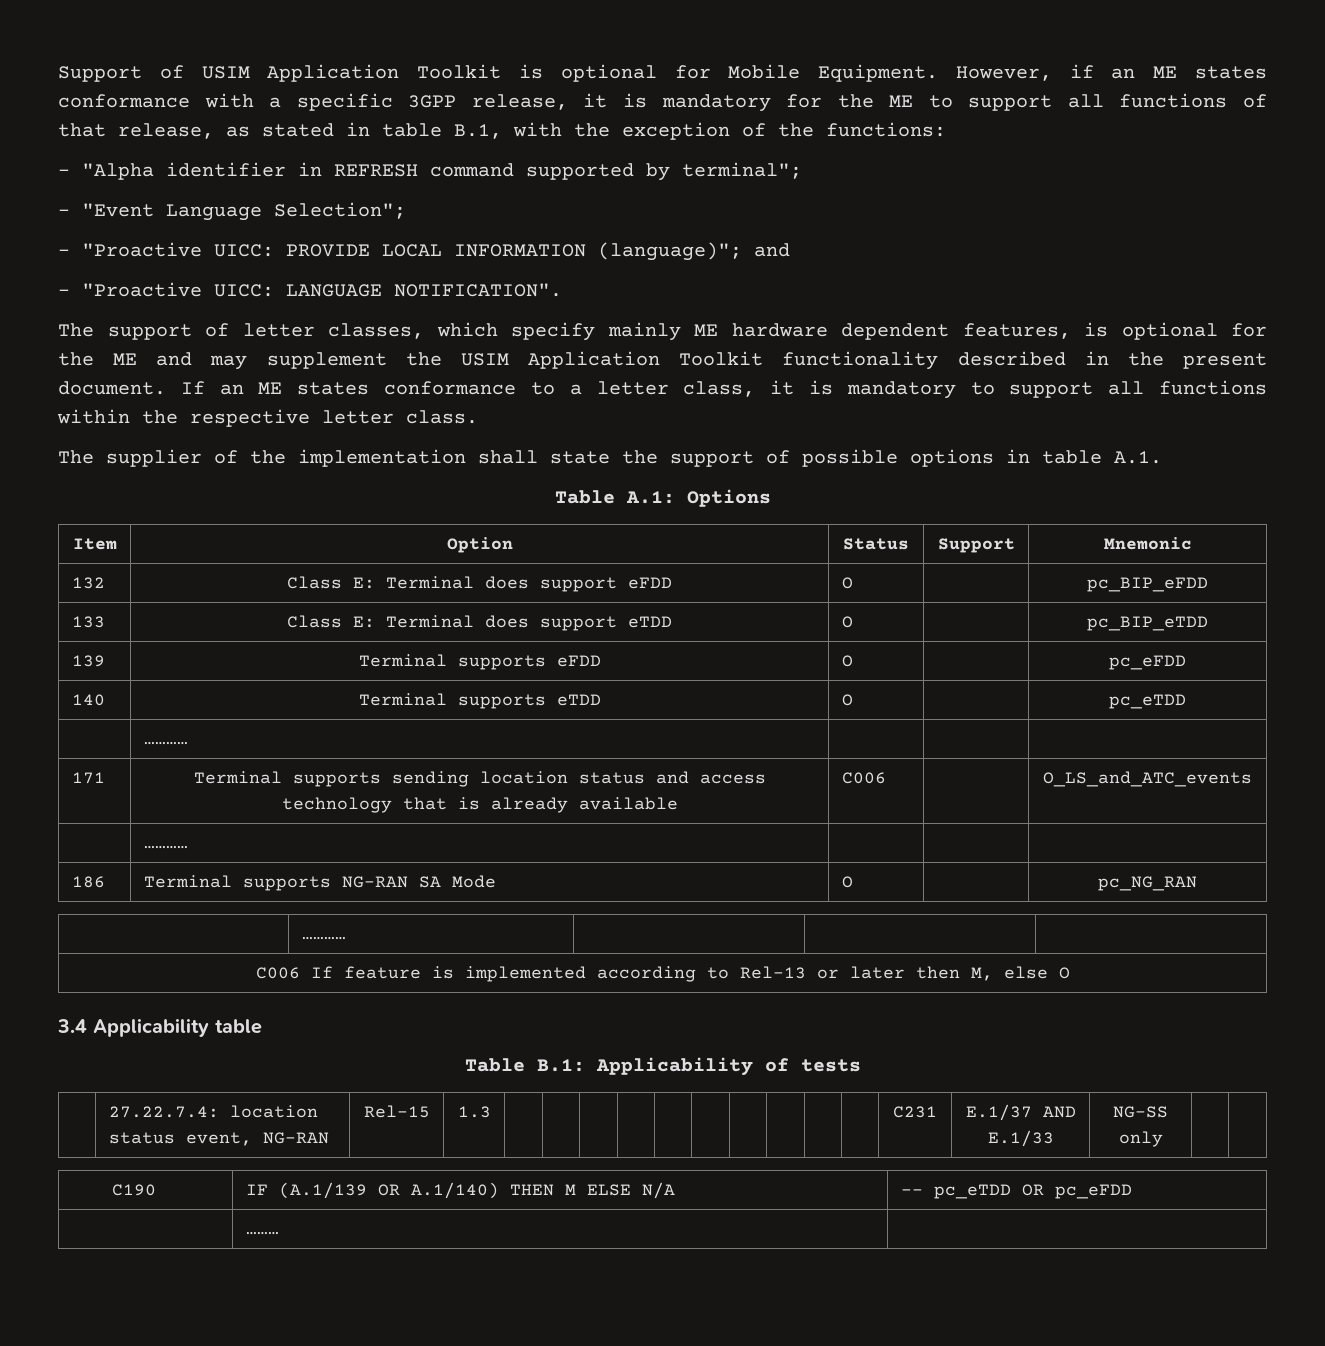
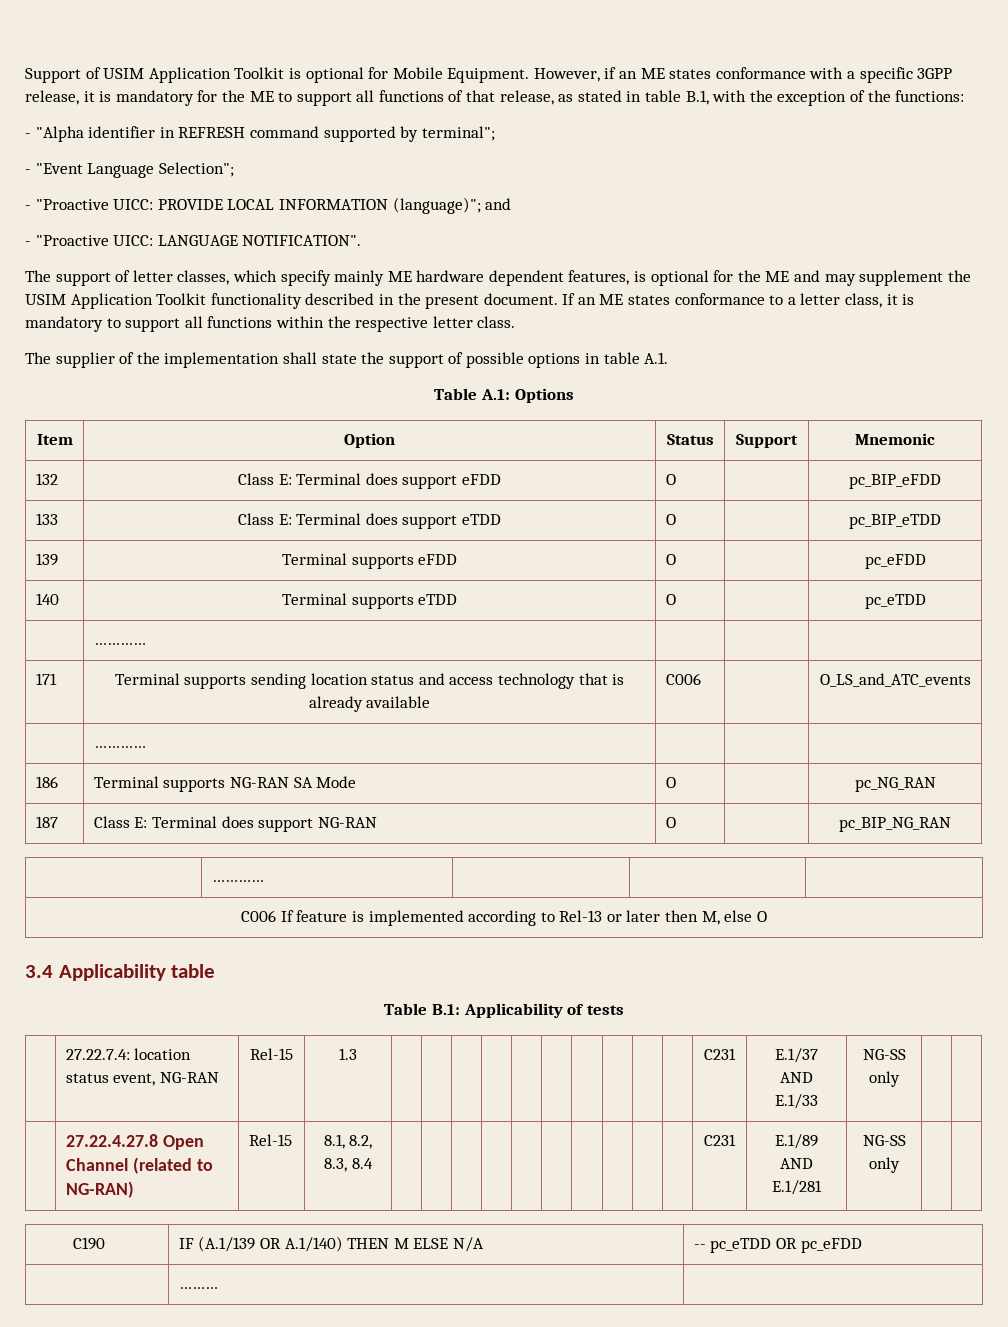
+ 187 | Class E: Terminal does support NG-RAN | O | | pc_BIP_NG_RAN
+ | 27.22.4.27.8 Open Channel (related to NG-RAN) | Rel-15 | 8.1, 8.2, 8.3, 8.4 | | | | | | | | | | | C231 | E.1/89 AND E.1/281 | NG-SS only | |

